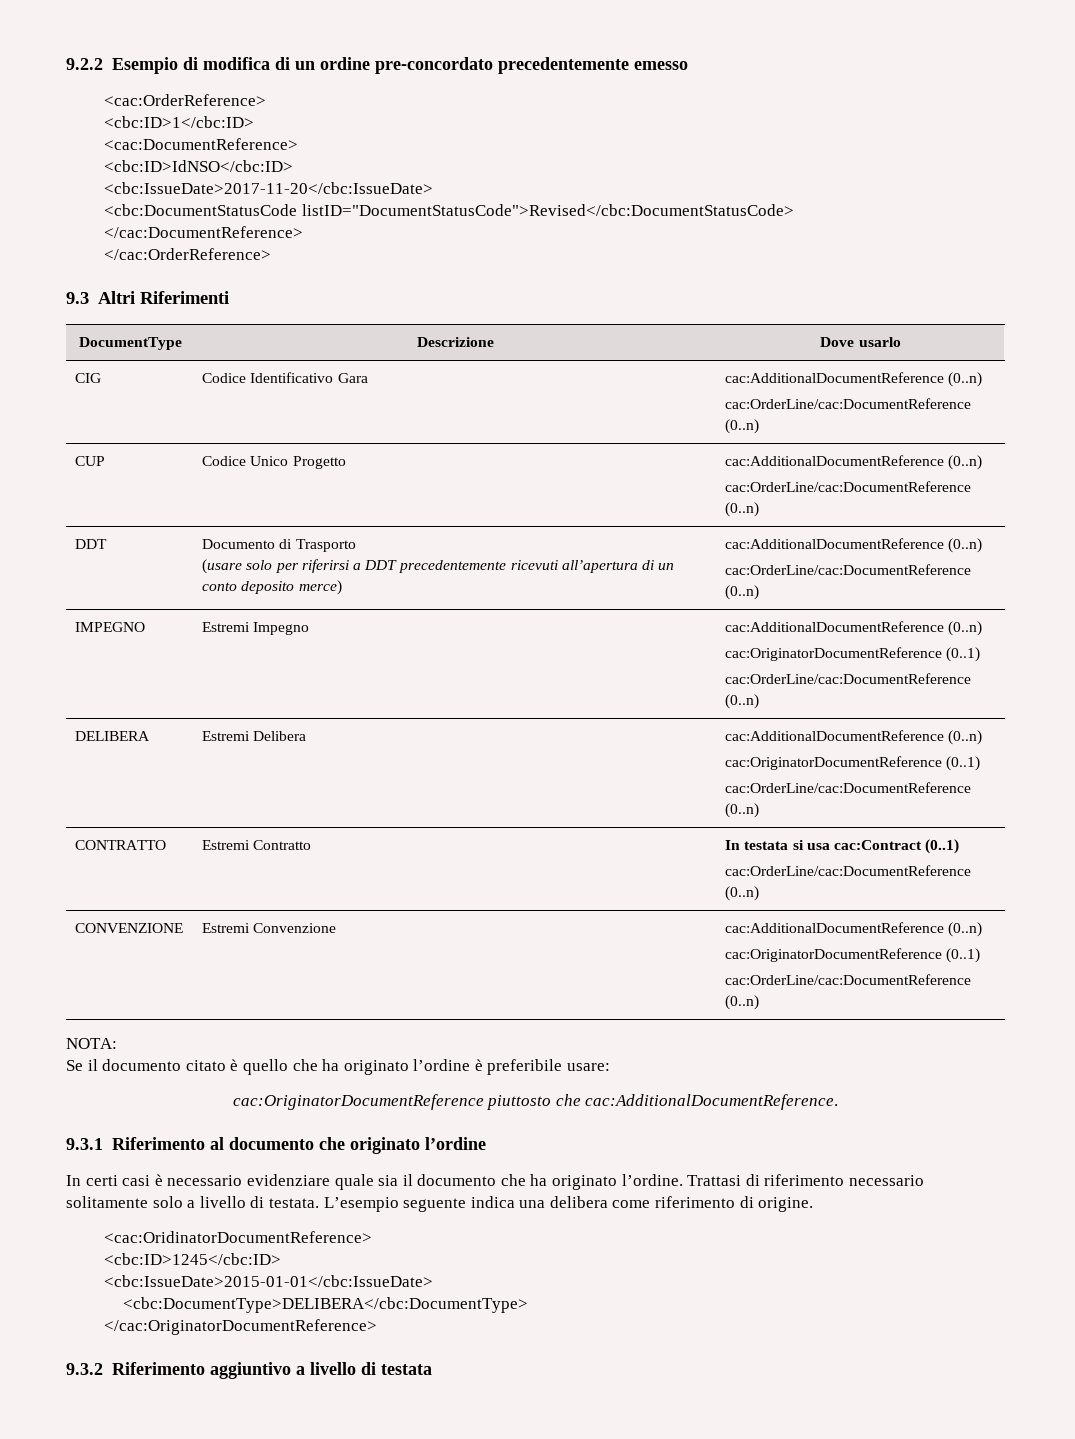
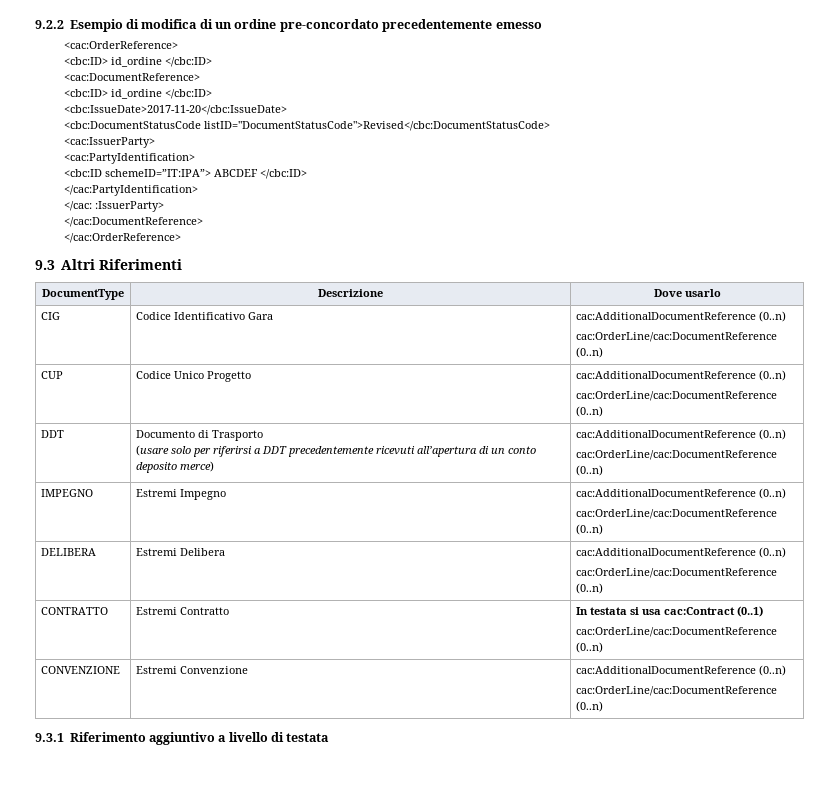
  <cac:OrderReference>
- <cbc:ID>1</cbc:ID>
+ <cbc:ID> id_ordine </cbc:ID>
  <cac:DocumentReference>
- <cbc:ID>IdNSO</cbc:ID>
+ <cbc:ID> id_ordine </cbc:ID>
  <cbc:IssueDate>2017-11-20</cbc:IssueDate>
  <cbc:DocumentStatusCode listID="DocumentStatusCode">Revised</cbc:DocumentStatusCode>
+ <cac:IssuerParty>
+ <cac:PartyIdentification>
+ <cbc:ID schemeID=”IT:IPA”> ABCDEF </cbc:ID>
+ </cac:PartyIdentification>
+ </cac: :IssuerParty>
  IMPEGNO | Estremi Impegno | cac:AdditionalDocumentReference (0..n)
- cac:OriginatorDocumentReference (0..1)
  DELIBERA | Estremi Delibera | cac:AdditionalDocumentReference (0..n)
- cac:OriginatorDocumentReference (0..1)
  CONVENZIONE | Estremi Convenzione | cac:AdditionalDocumentReference (0..n)
- cac:OriginatorDocumentReference (0..1)
  cac:OrderLine/cac:DocumentReference (0..n)
- NOTA:
- Se il documento citato è quello che ha originato l’ordine è preferibile usare:
- cac:OriginatorDocumentReference piuttosto che cac:AdditionalDocumentReference.
- 9.3.1 Riferimento al documento che originato l’ordine
- In certi casi è necessario evidenziare quale sia il documento che ha originato l’ordine. Trattasi di riferimento necessario solitamente solo a livello di testata. L’esempio seguente indica una delibera come riferimento di origine.
- <cac:OridinatorDocumentReference>
- <cbc:ID>1245</cbc:ID>
- <cbc:IssueDate>2015-01-01</cbc:IssueDate>
- <cbc:DocumentType>DELIBERA</cbc:DocumentType>
- </cac:OriginatorDocumentReference>
- 9.3.2 Riferimento aggiuntivo a livello di testata
+ 9.3.1 Riferimento aggiuntivo a livello di testata

